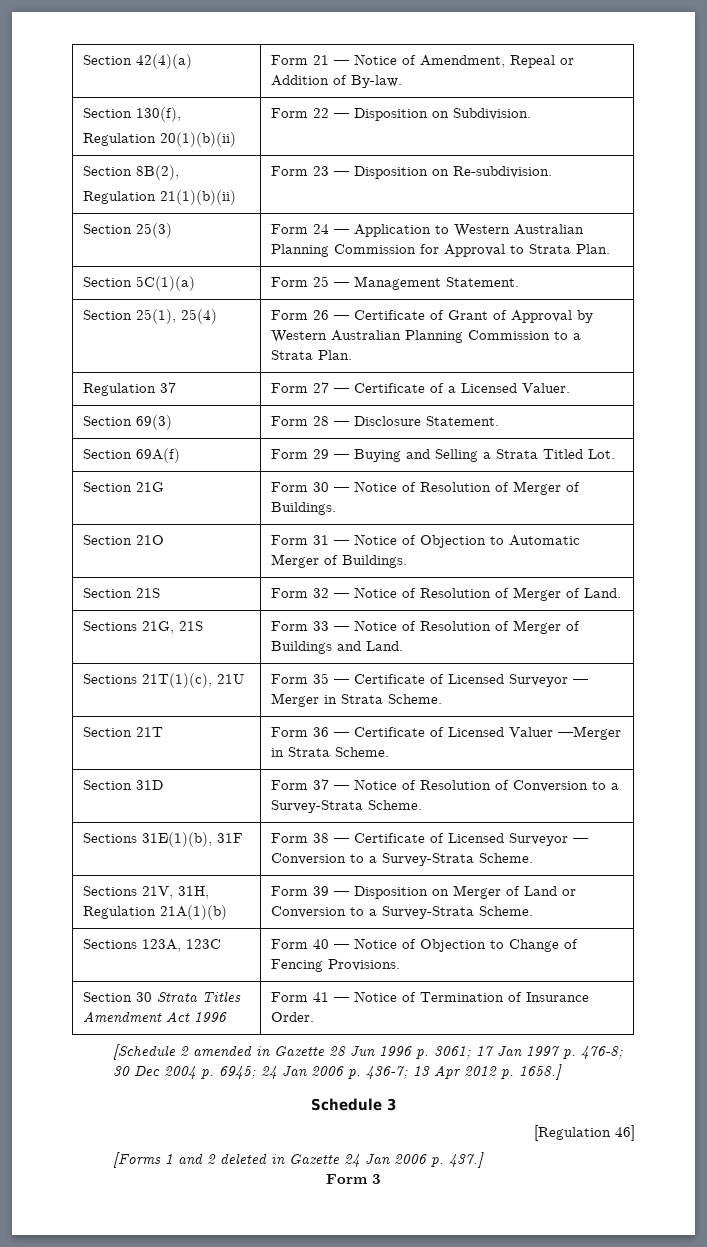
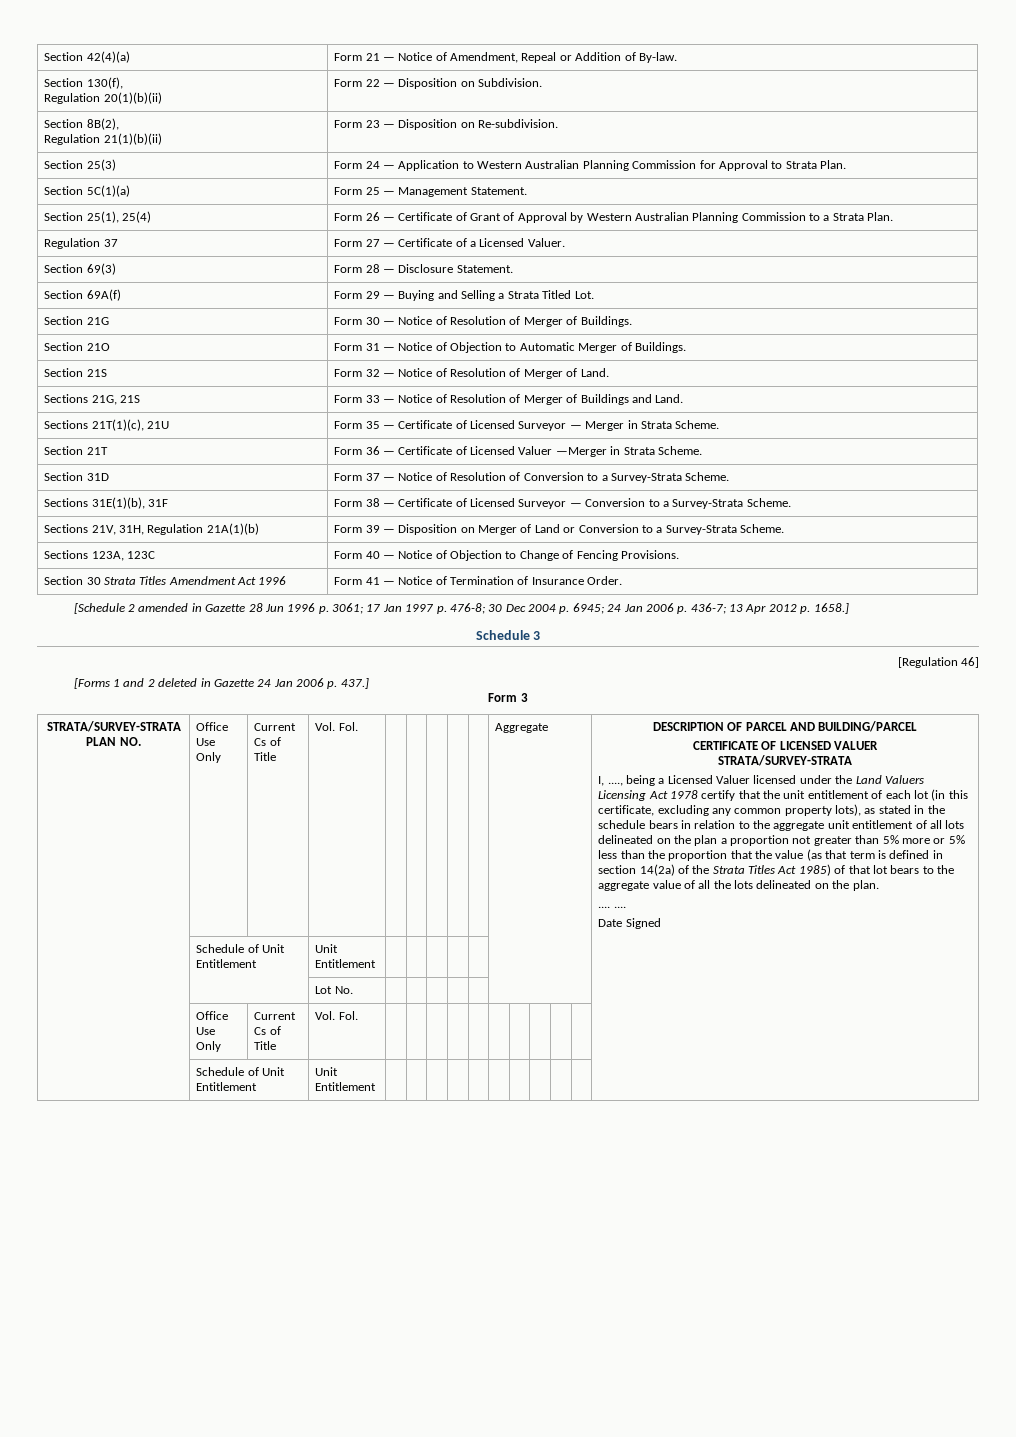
+ STRATA/SURVEY-STRATA PLAN NO. | Office Use Only | Current Cs of Title | Vol. Fol. | | | | | | Aggregate | DESCRIPTION OF PARCEL AND BUILDING/PARCEL
+ CERTIFICATE OF LICENSED VALUER
+ STRATA/SURVEY-STRATA
+ I, ...., being a Licensed Valuer licensed under the Land Valuers Licensing Act 1978 certify that the unit entitlement of each lot (in this certificate, excluding any common property lots), as stated in the schedule bears in relation to the aggregate unit entitlement of all lots delineated on the plan a proportion not greater than 5% more or 5% less than the proportion that the value (as that term is defined in section 14(2a) of the Strata Titles Act 1985) of that lot bears to the aggregate value of all the lots delineated on the plan.
+ .... ....
+ Date Signed
+ | Schedule of Unit Entitlement | Unit Entitlement | | | | | | |
+ | | Lot No. | | | | | | |
+ | Office Use Only | Current Cs of Title | Vol. Fol. | | | | | | | | | | |
+ | Schedule of Unit Entitlement | Unit Entitlement | | | | | | | | | | |

